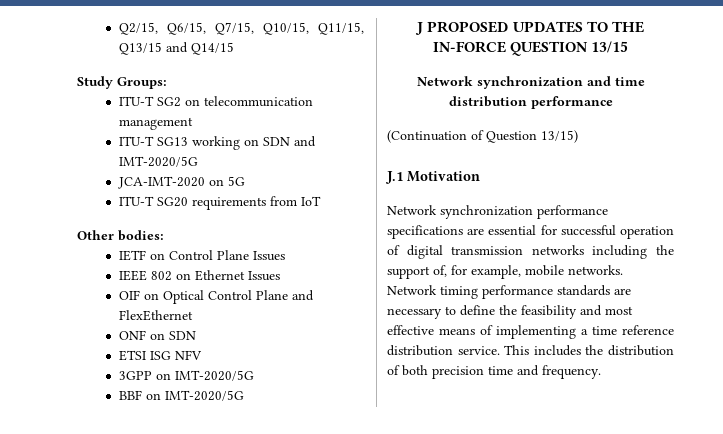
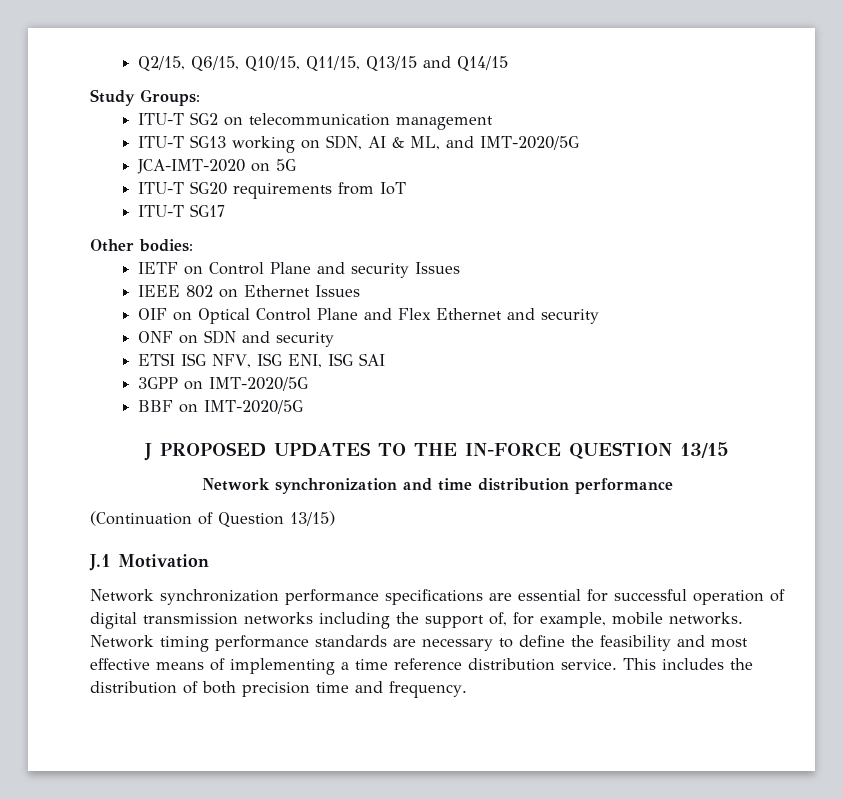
- Q2/15, Q6/15, Q7/15, Q10/15, Q11/15, Q13/15 and Q14/15
+ Q2/15, Q6/15, Q10/15, Q11/15, Q13/15 and Q14/15
- ITU-T SG13 working on SDN and IMT-2020/5G
+ ITU-T SG13 working on SDN, AI & ML, and IMT-2020/5G
+ ITU-T SG17
- IETF on Control Plane Issues
+ IETF on Control Plane and security Issues
- OIF on Optical Control Plane and FlexEthernet
+ OIF on Optical Control Plane and Flex Ethernet and security
- ONF on SDN
+ ONF on SDN and security
- ETSI ISG NFV
+ ETSI ISG NFV, ISG ENI, ISG SAI

